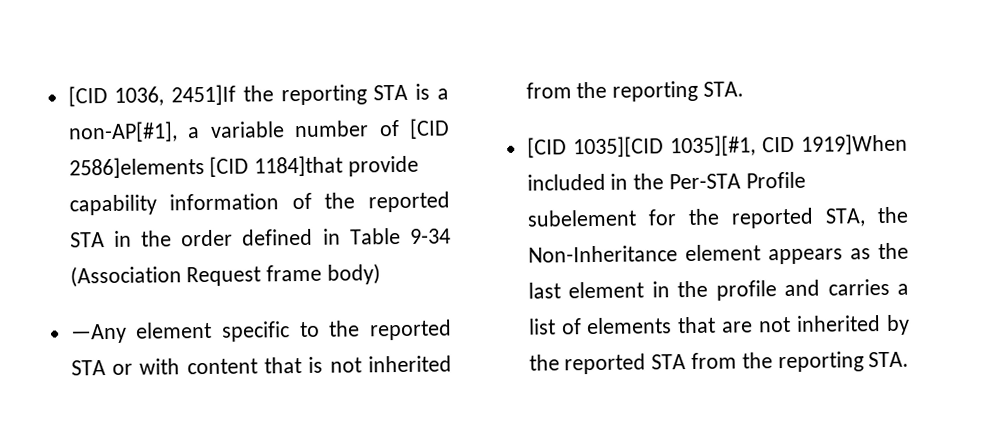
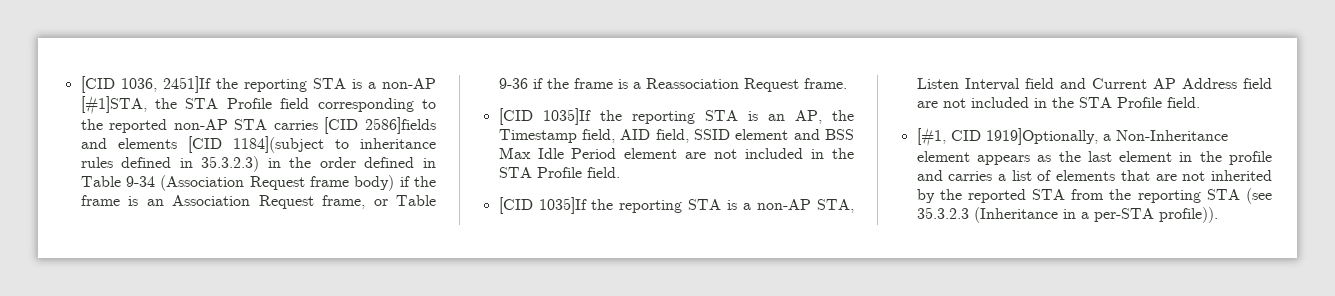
- [CID 1036, 2451]If the reporting STA is a non-AP[#1], a variable number of [CID 2586]elements [CID 1184]that provide capability information of the reported STA in the order defined in Table 9-34 (Association Request frame body)
- —Any element specific to the reported STA or with content that is not inherited from the reporting STA.
- [CID 1035][CID 1035][#1, CID 1919]When included in the Per-STA Profile subelement for the reported STA, the Non-Inheritance element appears as the last element in the profile and carries a list of elements that are not inherited by the reported STA from the reporting STA.
+ [CID 1036, 2451]If the reporting STA is a non-AP [#1]STA, the STA Profile field corresponding to the reported non-AP STA carries [CID 2586]fields and elements [CID 1184](subject to inheritance rules defined in 35.3.2.3) in the order defined in Table 9-34 (Association Request frame body) if the frame is an Association Request frame, or Table 9-36 if the frame is a Reassociation Request frame.
+ [CID 1035]If the reporting STA is an AP, the Timestamp field, AID field, SSID element and BSS Max Idle Period element are not included in the STA Profile field.
+ [CID 1035]If the reporting STA is a non-AP STA, Listen Interval field and Current AP Address field are not included in the STA Profile field.
+ [#1, CID 1919]Optionally, a Non-Inheritance element appears as the last element in the profile and carries a list of elements that are not inherited by the reported STA from the reporting STA (see 35.3.2.3 (Inheritance in a per-STA profile)).

